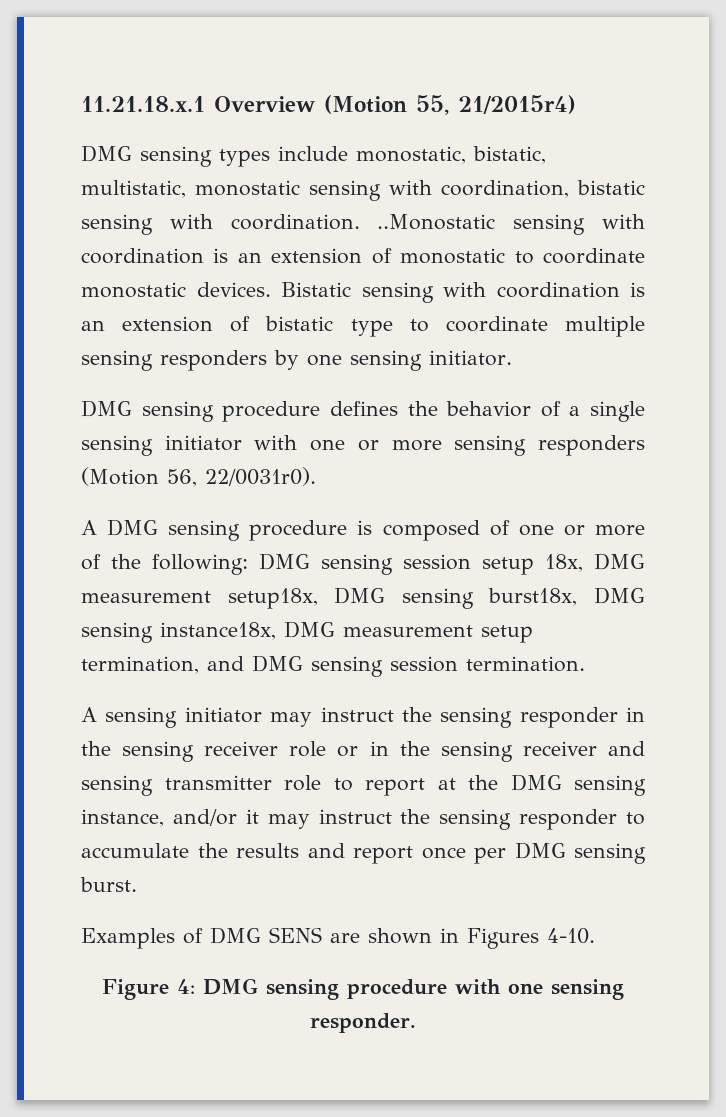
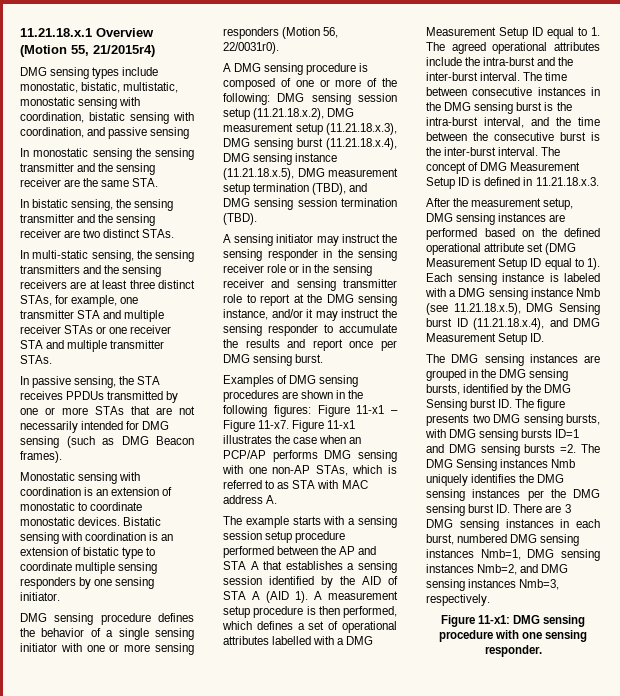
- DMG sensing types include monostatic, bistatic, multistatic, monostatic sensing with coordination, bistatic sensing with coordination. ..Monostatic sensing with coordination is an extension of monostatic to coordinate monostatic devices.
+ DMG sensing types include monostatic, bistatic, multistatic, monostatic sensing with coordination, bistatic sensing with coordination, and passive sensing
+ In monostatic sensing the sensing transmitter and the sensing receiver are the same STA.
+ In bistatic sensing, the sensing transmitter and the sensing receiver are two distinct STAs.
+ In multi-static sensing, the sensing transmitters and the sensing receivers are at least three distinct STAs, for example, one transmitter STA and multiple receiver STAs or one receiver STA and multiple transmitter STAs.
+ In passive sensing, the STA receives PPDUs transmitted by one or more STAs that are not necessarily intended for DMG sensing (such as DMG Beacon frames).
+ Monostatic sensing with coordination is an extension of monostatic to coordinate monostatic devices.
- A DMG sensing procedure is composed of one or more of the following: DMG sensing session setup 18x, DMG measurement setup18x, DMG sensing burst18x, DMG sensing instance18x, DMG measurement setup termination, and DMG sensing session termination.
+ A DMG sensing procedure is composed of one or more of the following: DMG sensing session setup (11.21.18.x.2), DMG measurement setup (11.21.18.x.3), DMG sensing burst (11.21.18.x.4), DMG sensing instance (11.21.18.x.5), DMG measurement setup termination (TBD), and DMG sensing session termination (TBD).
- Examples of DMG SENS are shown in Figures 4-10.
- Figure 4: DMG sensing procedure with one sensing responder.
+ Examples of DMG sensing procedures are shown in the following figures: Figure 11-x1 – Figure 11-x7. Figure 11-x1 illustrates the case when an PCP/AP performs DMG sensing with one non-AP STAs, which is referred to as STA with MAC address A.
+ The example starts with a sensing session setup procedure performed between the AP and STA A that establishes a sensing session identified by the AID of STA A (AID 1). A measurement setup procedure is then performed, which defines a set of operational attributes labelled with a DMG Measurement Setup ID equal to 1. The agreed operational attributes include the intra-burst and the inter-burst interval. The time between consecutive instances in the DMG sensing burst is the intra-burst interval, and the time between the consecutive burst is the inter-burst interval. The concept of DMG Measurement Setup ID is defined in 11.21.18.x.3.
+ After the measurement setup, DMG sensing instances are performed based on the defined operational attribute set (DMG Measurement Setup ID equal to 1). Each sensing instance is labeled with a DMG sensing instance Nmb (see 11.21.18.x.5), DMG Sensing burst ID (11.21.18.x.4), and DMG Measurement Setup ID.
+ The DMG sensing instances are grouped in the DMG sensing bursts, identified by the DMG Sensing burst ID. The figure presents two DMG sensing bursts, with DMG sensing bursts ID=1 and DMG sensing bursts =2. The DMG Sensing instances Nmb uniquely identifies the DMG sensing instances per the DMG sensing burst ID. There are 3 DMG sensing instances in each burst, numbered DMG sensing instances Nmb=1, DMG sensing instances Nmb=2, and DMG sensing instances Nmb=3, respectively.
+ Figure 11-x1: DMG sensing procedure with one sensing responder.

